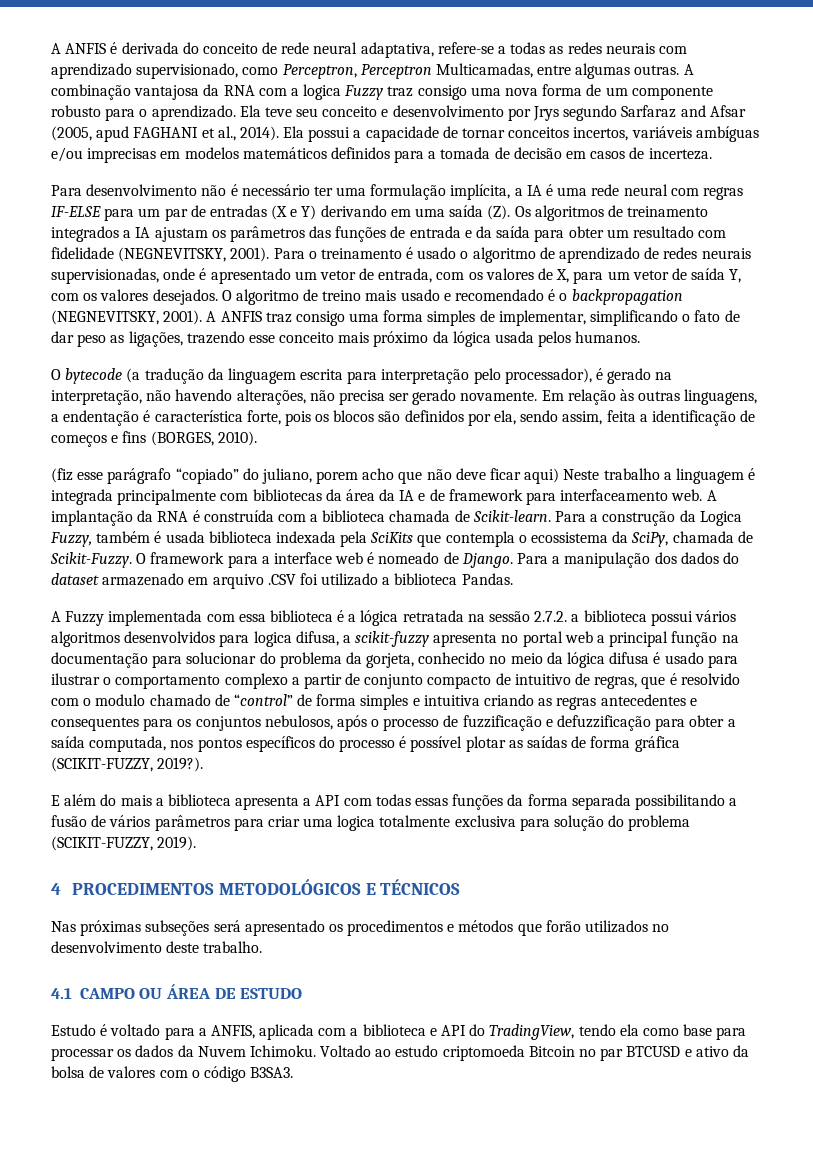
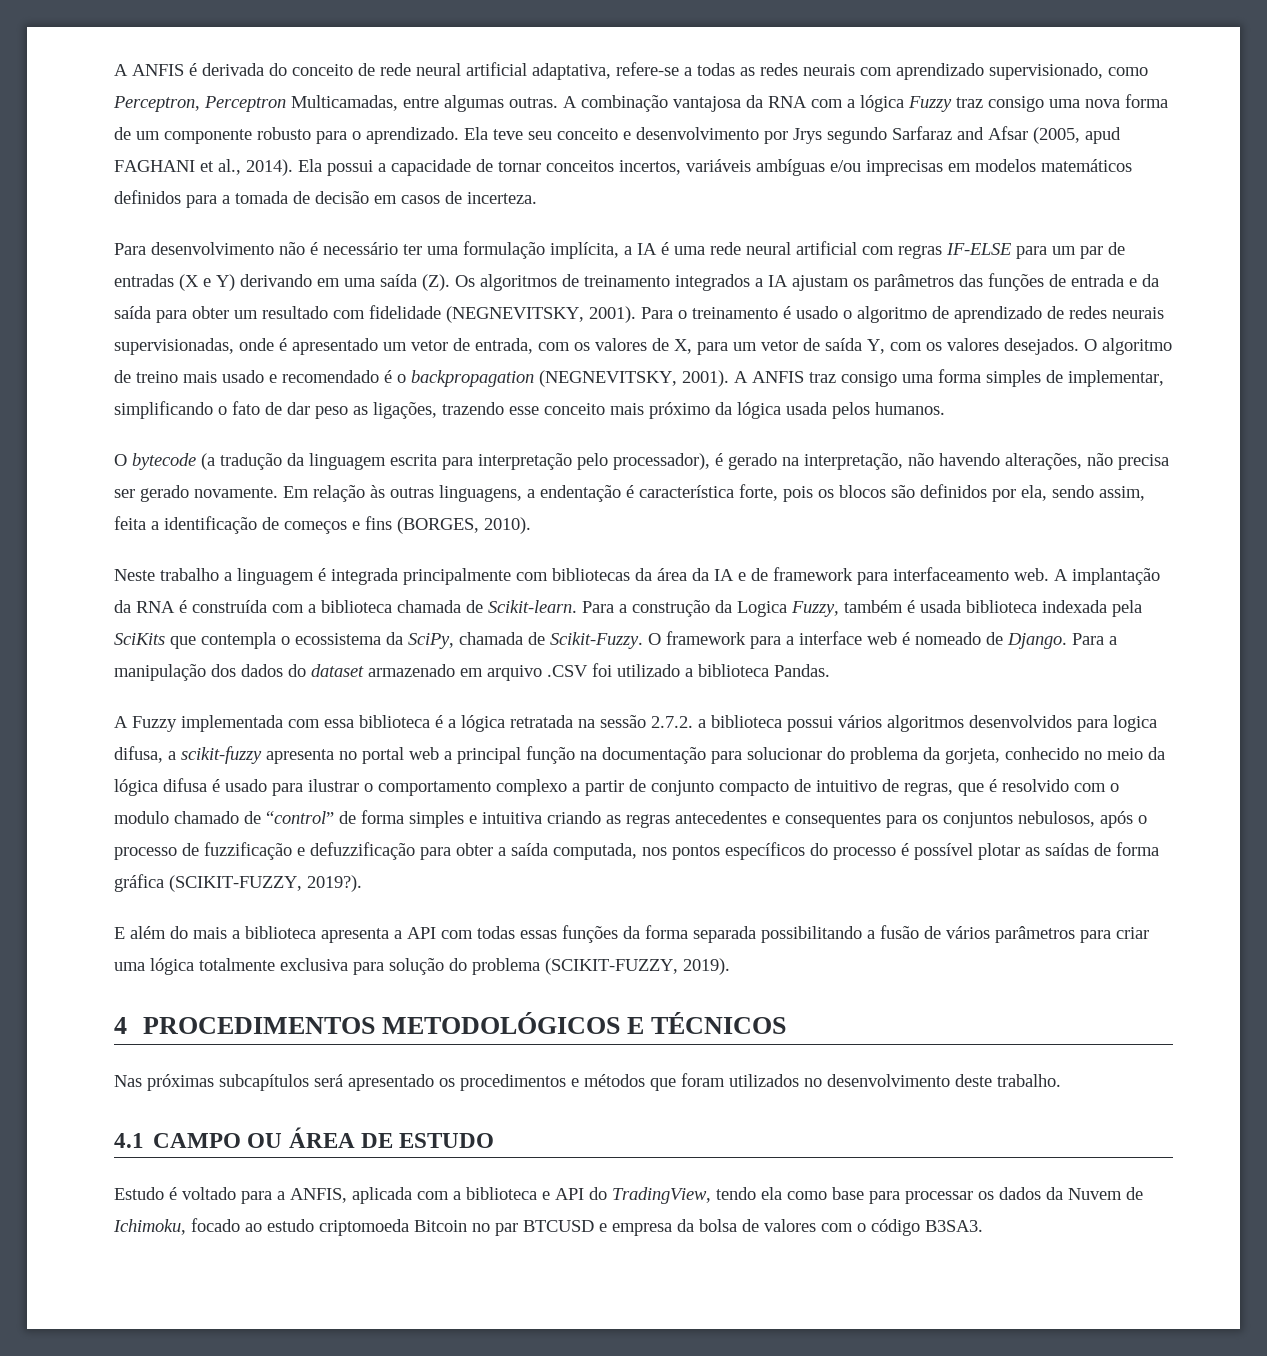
- A ANFIS é derivada do conceito de rede neural adaptativa, refere-se a todas as redes neurais com aprendizado supervisionado, como Perceptron, Perceptron Multicamadas, entre algumas outras.
+ A ANFIS é derivada do conceito de rede neural artificial adaptativa, refere-se a todas as redes neurais com aprendizado supervisionado, como Perceptron, Perceptron Multicamadas, entre algumas outras.
- A combinação vantajosa da RNA com a logica Fuzzy traz consigo uma nova forma de um componente robusto para o aprendizado.
+ A combinação vantajosa da RNA com a lógica Fuzzy traz consigo uma nova forma de um componente robusto para o aprendizado.
- Para desenvolvimento não é necessário ter uma formulação implícita, a IA é uma rede neural com regras IF-ELSE para um par de entradas (X e Y) derivando em uma saída (Z). Os algoritmos de treinamento integrados a IA ajustam os parâmetros das funções de entrada e da saída para obter um resultado com fidelidade (NEGNEVITSKY, 2001).
+ Para desenvolvimento não é necessário ter uma formulação implícita, a IA é uma rede neural artificial com regras IF-ELSE para um par de entradas (X e Y) derivando em uma saída (Z). Os algoritmos de treinamento integrados a IA ajustam os parâmetros das funções de entrada e da saída para obter um resultado com fidelidade (NEGNEVITSKY, 2001).
- (fiz esse parágrafo “copiado” do juliano, porem acho que não deve ficar aqui) Neste trabalho a linguagem é integrada principalmente com bibliotecas da área da IA e de framework para interfaceamento web.
+ Neste trabalho a linguagem é integrada principalmente com bibliotecas da área da IA e de framework para interfaceamento web.
- E além do mais a biblioteca apresenta a API com todas essas funções da forma separada possibilitando a fusão de vários parâmetros para criar uma logica totalmente exclusiva para solução do problema (SCIKIT-FUZZY, 2019).
+ E além do mais a biblioteca apresenta a API com todas essas funções da forma separada possibilitando a fusão de vários parâmetros para criar uma lógica totalmente exclusiva para solução do problema (SCIKIT-FUZZY, 2019).
- Nas próximas subseções será apresentado os procedimentos e métodos que forão utilizados no desenvolvimento deste trabalho.
+ Nas próximas subcapítulos será apresentado os procedimentos e métodos que foram utilizados no desenvolvimento deste trabalho.
- Estudo é voltado para a ANFIS, aplicada com a biblioteca e API do TradingView, tendo ela como base para processar os dados da Nuvem Ichimoku. Voltado ao estudo criptomoeda Bitcoin no par BTCUSD e ativo da bolsa de valores com o código B3SA3.
+ Estudo é voltado para a ANFIS, aplicada com a biblioteca e API do TradingView, tendo ela como base para processar os dados da Nuvem de Ichimoku, focado ao estudo criptomoeda Bitcoin no par BTCUSD e empresa da bolsa de valores com o código B3SA3.

